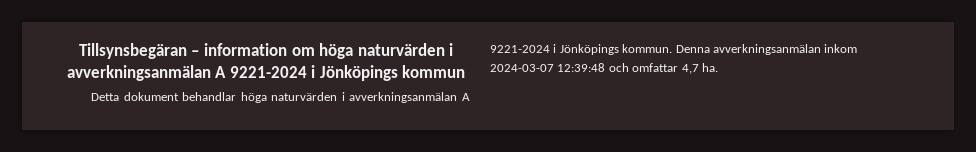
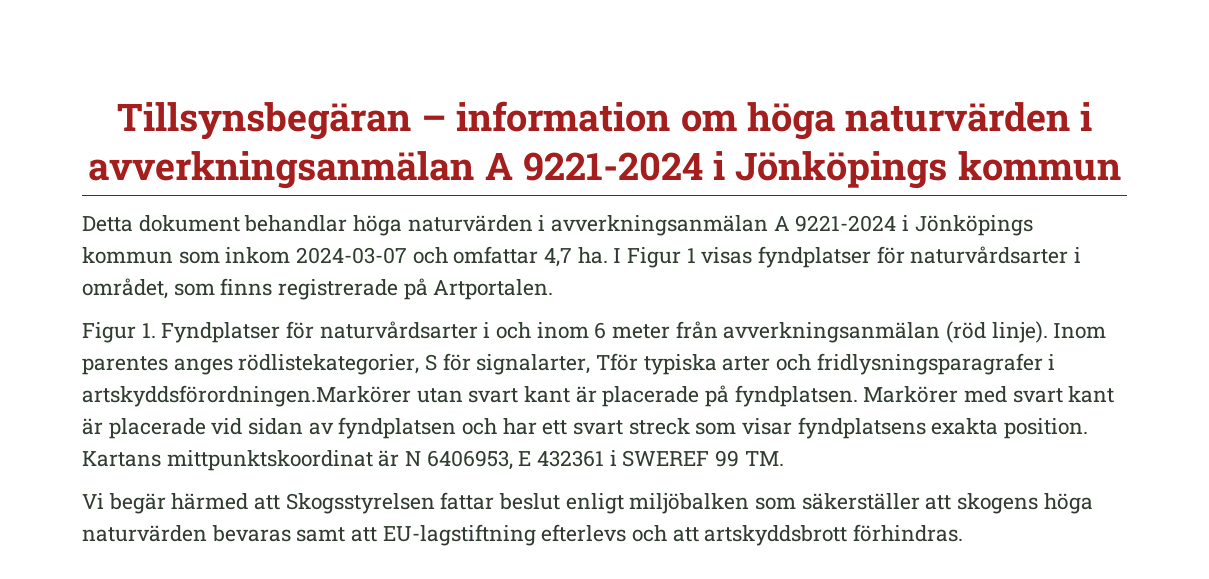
- Detta dokument behandlar höga naturvärden i avverkningsanmälan A 9221-2024 i Jönköpings kommun. Denna avverkningsanmälan inkom 2024-03-07 12:39:48 och omfattar 4,7 ha.
+ Detta dokument behandlar höga naturvärden i avverkningsanmälan A 9221-2024 i Jönköpings kommun som inkom 2024-03-07 och omfattar 4,7 ha.
+ I Figur 1 visas fyndplatser för naturvårdsarter i området, som finns registrerade på Artportalen.
+ Figur 1. Fyndplatser för naturvårdsarter i och inom 6 meter från avverkningsanmälan (röd linje). Inom parentes anges rödlistekategorier, S för signalarter, Tför typiska arter och fridlysningsparagrafer i artskyddsförordningen.Markörer utan svart kant är placerade på fyndplatsen. Markörer med svart kant är placerade vid sidan av fyndplatsen och har ett svart streck som visar fyndplatsens exakta position. Kartans mittpunktskoordinat är N 6406953, E 432361 i SWEREF 99 TM.
+ Vi begär härmed att Skogsstyrelsen fattar beslut enligt miljöbalken som säkerställer att skogens höga naturvärden bevaras samt att EU-lagstiftning efterlevs och att artskyddsbrott förhindras.

